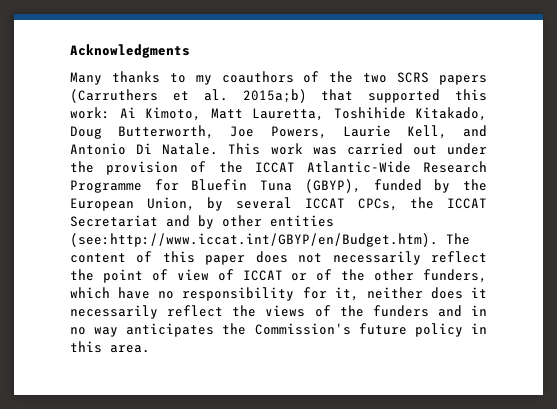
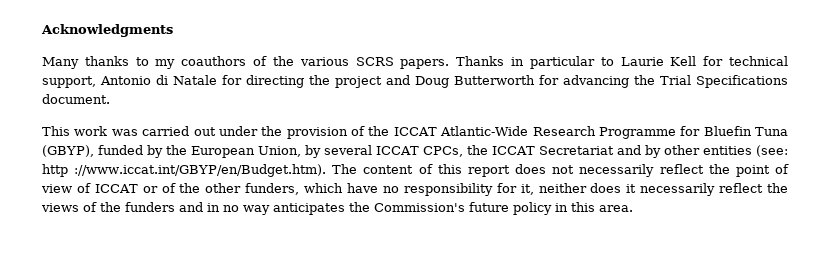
- Many thanks to my coauthors of the two SCRS papers (Carruthers et al. 2015a;b) that supported this work: Ai Kimoto, Matt Lauretta, Toshihide Kitakado, Doug Butterworth, Joe Powers, Laurie Kell, and Antonio Di Natale. This work was carried out under the provision of the ICCAT Atlantic-Wide Research Programme for Bluefin Tuna (GBYP), funded by the European Union, by several ICCAT CPCs, the ICCAT Secretariat and by other entities (see:http://www.iccat.int/GBYP/en/Budget.htm). The content of this paper does not necessarily reflect the point of view of ICCAT or of the other funders, which have no responsibility for it, neither does it necessarily reflect the views of the funders and in no way anticipates the Commission's future policy in this area.
+ Many thanks to my coauthors of the various SCRS papers. Thanks in particular to Laurie Kell for technical support, Antonio di Natale for directing the project and Doug Butterworth for advancing the Trial Specifications document.
+ This work was carried out under the provision of the ICCAT Atlantic-Wide Research Programme for Bluefin Tuna (GBYP), funded by the European Union, by several ICCAT CPCs, the ICCAT Secretariat and by other entities (see: http ://www.iccat.int/GBYP/en/Budget.htm). The content of this report does not necessarily reflect the point of view of ICCAT or of the other funders, which have no responsibility for it, neither does it necessarily reflect the views of the funders and in no way anticipates the Commission's future policy in this area.

